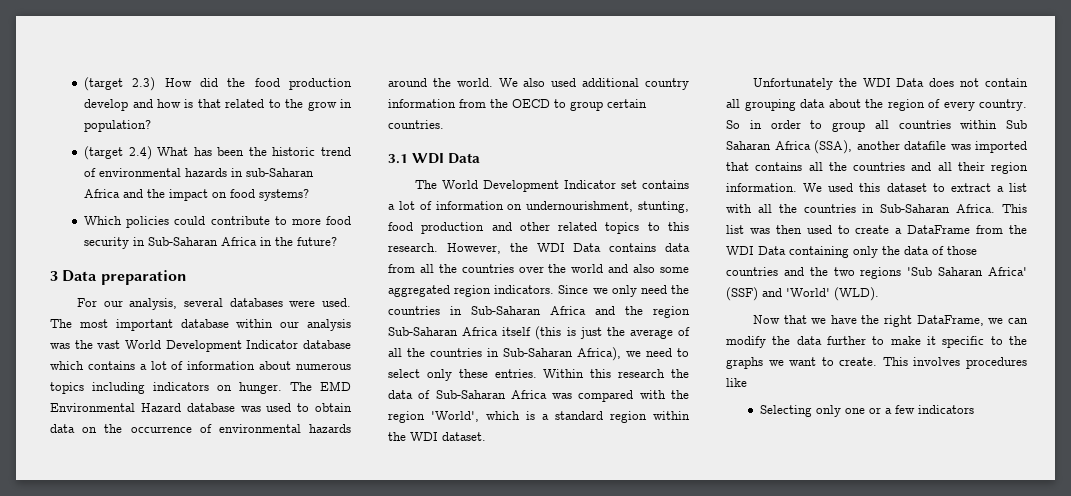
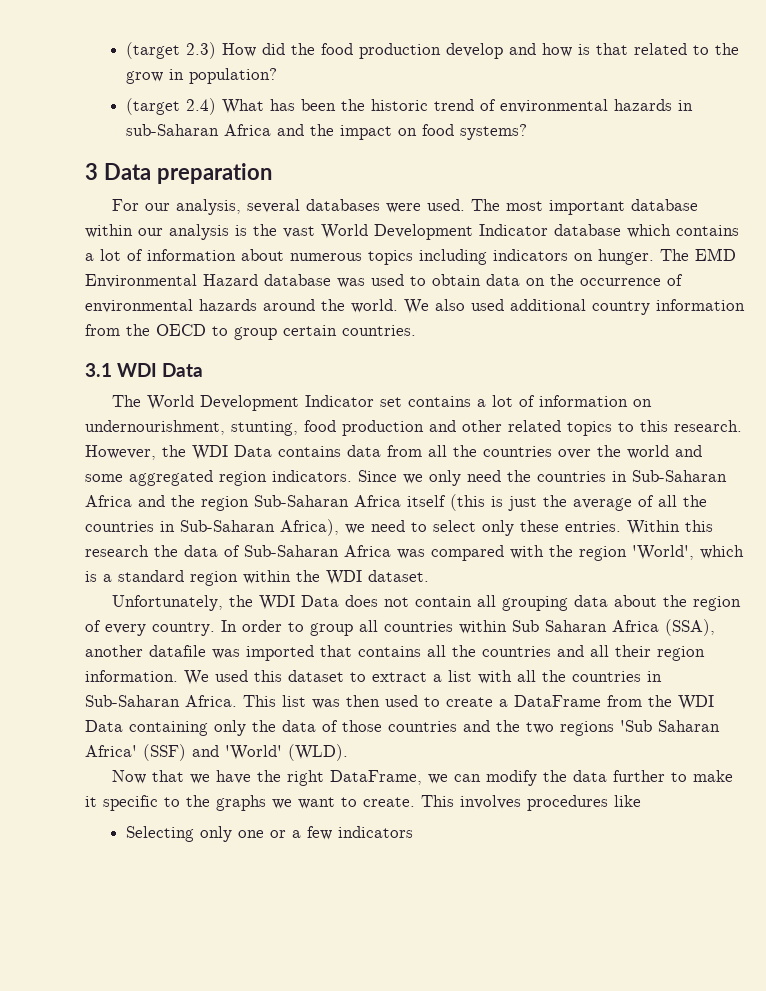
- Which policies could contribute to more food security in Sub-Saharan Africa in the future?
- The most important database within our analysis was the vast World Development Indicator database which contains a lot of information about numerous topics including indicators on hunger.
+ The most important database within our analysis is the vast World Development Indicator database which contains a lot of information about numerous topics including indicators on hunger.
- However, the WDI Data contains data from all the countries over the world and also some aggregated region indicators.
+ However, the WDI Data contains data from all the countries over the world and some aggregated region indicators.
- Unfortunately the WDI Data does not contain all grouping data about the region of every country.
+ Unfortunately, the WDI Data does not contain all grouping data about the region of every country.
- So in order to group all countries within Sub Saharan Africa (SSA), another datafile was imported that contains all the countries and all their region information.
+ In order to group all countries within Sub Saharan Africa (SSA), another datafile was imported that contains all the countries and all their region information.

